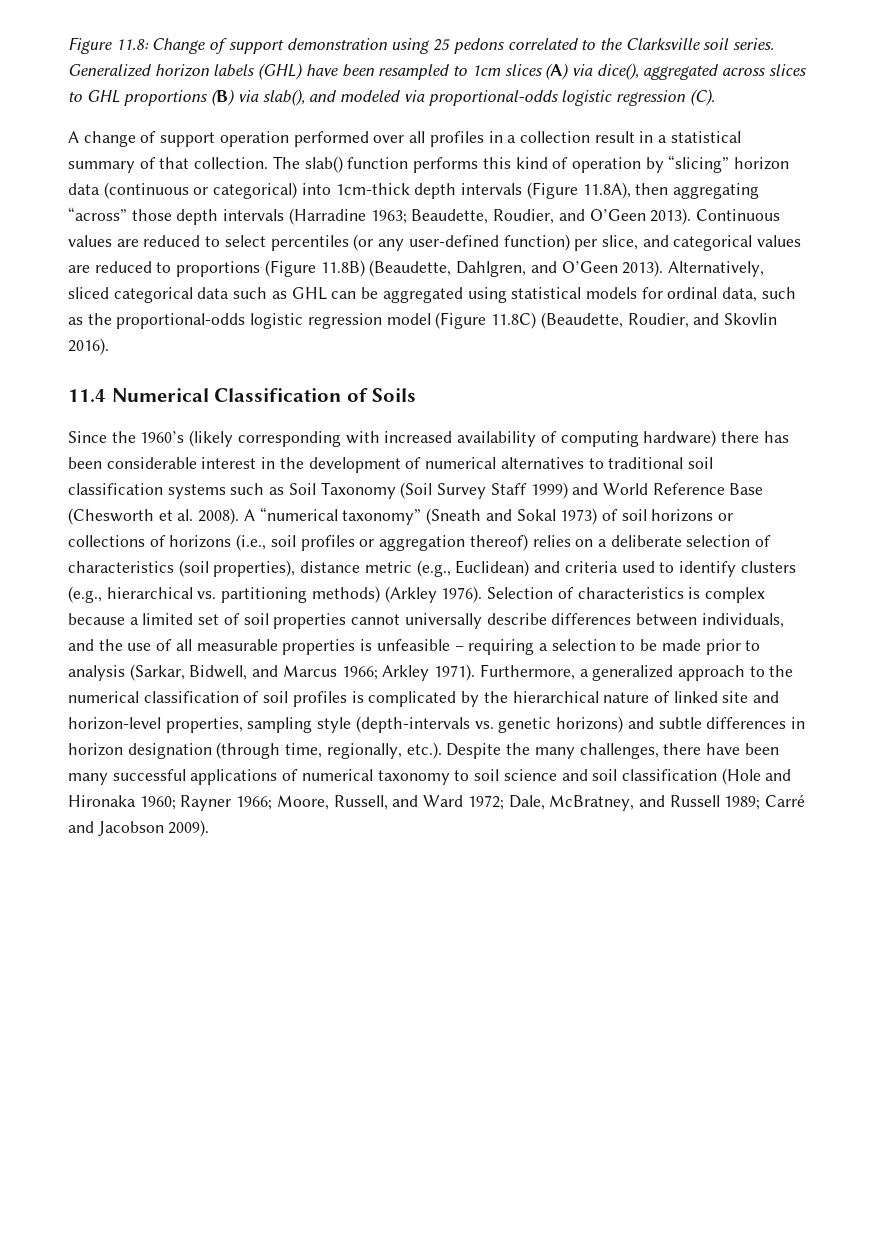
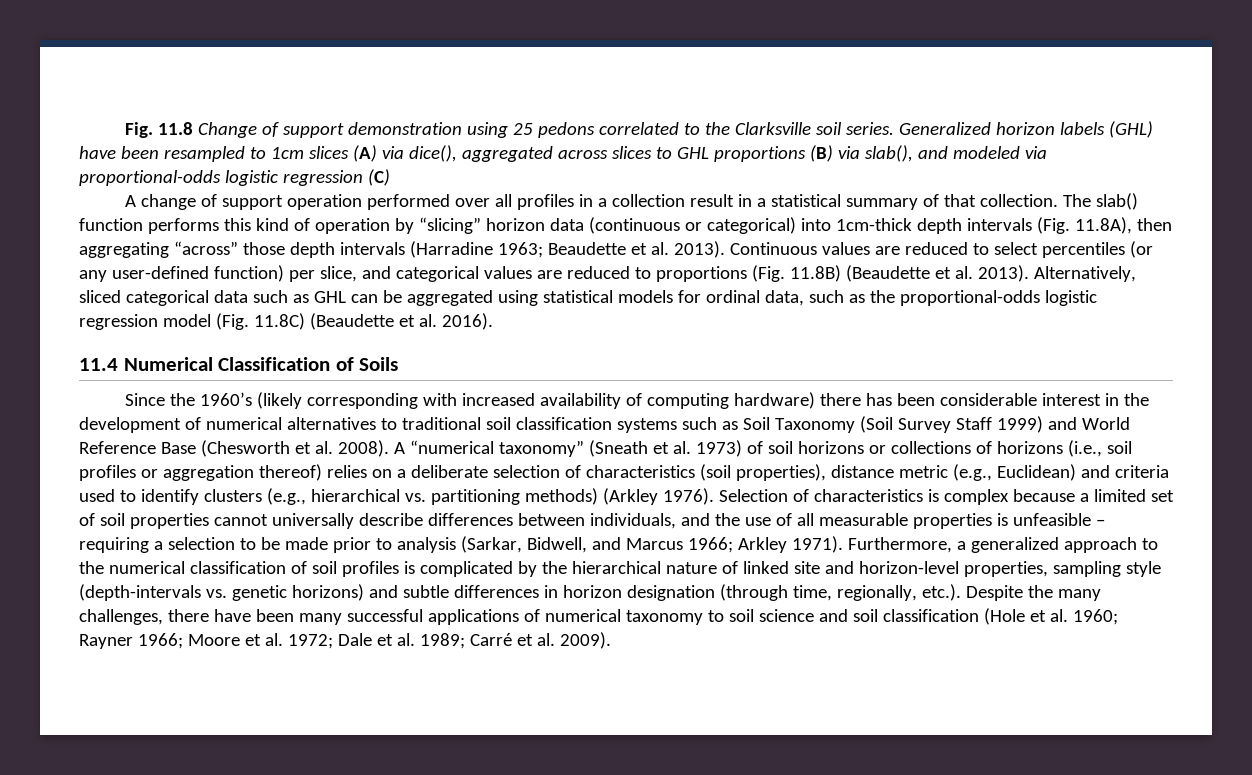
- Figure 11.8: Change of support demonstration using 25 pedons correlated to the Clarksville soil series.
+ Fig. 11.8 Change of support demonstration using 25 pedons correlated to the Clarksville soil series.
- Generalized horizon labels (GHL) have been resampled to 1cm slices (A) via dice(), aggregated across slices to GHL proportions (B) via slab(), and modeled via proportional-odds logistic regression (C).
+ Generalized horizon labels (GHL) have been resampled to 1cm slices (A) via dice(), aggregated across slices to GHL proportions (B) via slab(), and modeled via proportional-odds logistic regression (C)
- The slab() function performs this kind of operation by “slicing” horizon data (continuous or categorical) into 1cm-thick depth intervals (Figure 11.8A), then aggregating “across” those depth intervals (Harradine 1963; Beaudette, Roudier, and O’Geen 2013).
+ The slab() function performs this kind of operation by “slicing” horizon data (continuous or categorical) into 1cm-thick depth intervals (Fig. 11.8A), then aggregating “across” those depth intervals (Harradine 1963; Beaudette et al. 2013).
- Continuous values are reduced to select percentiles (or any user-defined function) per slice, and categorical values are reduced to proportions (Figure 11.8B) (Beaudette, Dahlgren, and O’Geen 2013).
+ Continuous values are reduced to select percentiles (or any user-defined function) per slice, and categorical values are reduced to proportions (Fig. 11.8B) (Beaudette et al. 2013).
- Alternatively, sliced categorical data such as GHL can be aggregated using statistical models for ordinal data, such as the proportional-odds logistic regression model (Figure 11.8C) (Beaudette, Roudier, and Skovlin 2016).
+ Alternatively, sliced categorical data such as GHL can be aggregated using statistical models for ordinal data, such as the proportional-odds logistic regression model (Fig. 11.8C) (Beaudette et al. 2016).
- A “numerical taxonomy” (Sneath and Sokal 1973) of soil horizons or collections of horizons (i.e., soil profiles or aggregation thereof) relies on a deliberate selection of characteristics (soil properties), distance metric (e.g., Euclidean) and criteria used to identify clusters (e.g., hierarchical vs. partitioning methods) (Arkley 1976).
+ A “numerical taxonomy” (Sneath et al. 1973) of soil horizons or collections of horizons (i.e., soil profiles or aggregation thereof) relies on a deliberate selection of characteristics (soil properties), distance metric (e.g., Euclidean) and criteria used to identify clusters (e.g., hierarchical vs. partitioning methods) (Arkley 1976).
- Furthermore, a generalized approach to the numerical classification of soil profiles is complicated by the hierarchical nature of linked site and horizon-level properties, sampling style (depth-intervals vs. genetic horizons) and subtle differences in horizon designation (through time, regionally, etc.). Despite the many challenges, there have been many successful applications of numerical taxonomy to soil science and soil classification (Hole and Hironaka 1960;
+ Furthermore, a generalized approach to the numerical classification of soil profiles is complicated by the hierarchical nature of linked site and horizon-level properties, sampling style (depth-intervals vs. genetic horizons) and subtle differences in horizon designation (through time, regionally, etc.). Despite the many challenges, there have been many successful applications of numerical taxonomy to soil science and soil classification (Hole et al. 1960;
- Moore, Russell, and Ward 1972; Dale, McBratney, and Russell 1989; Carré and Jacobson 2009).
+ Moore et al. 1972; Dale et al. 1989; Carré et al. 2009).

